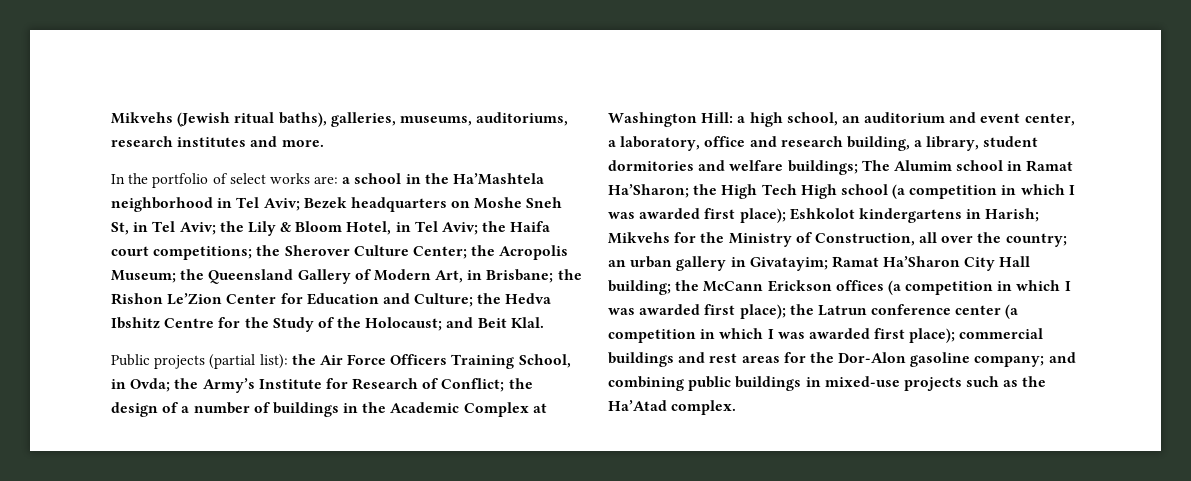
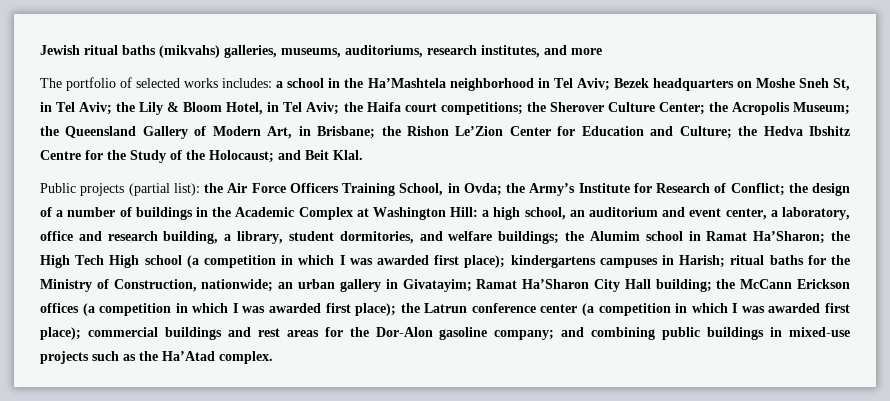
- Mikvehs (Jewish ritual baths), galleries, museums, auditoriums, research institutes and more.
- In the portfolio of select works are:
+ Jewish ritual baths (mikvahs) galleries, museums, auditoriums, research institutes, and more
+ The portfolio of selected works includes:
- a high school, an auditorium and event center, a laboratory, office and research building, a library, student dormitories and welfare buildings;
+ a high school, an auditorium and event center, a laboratory, office and research building, a library, student dormitories, and welfare buildings;
- The Alumim school in Ramat Ha’Sharon;
+ the Alumim school in Ramat Ha’Sharon;
- Eshkolot kindergartens in Harish; Mikvehs for the Ministry of Construction, all over the country;
+ kindergartens campuses in Harish; ritual baths for the Ministry of Construction, nationwide;

